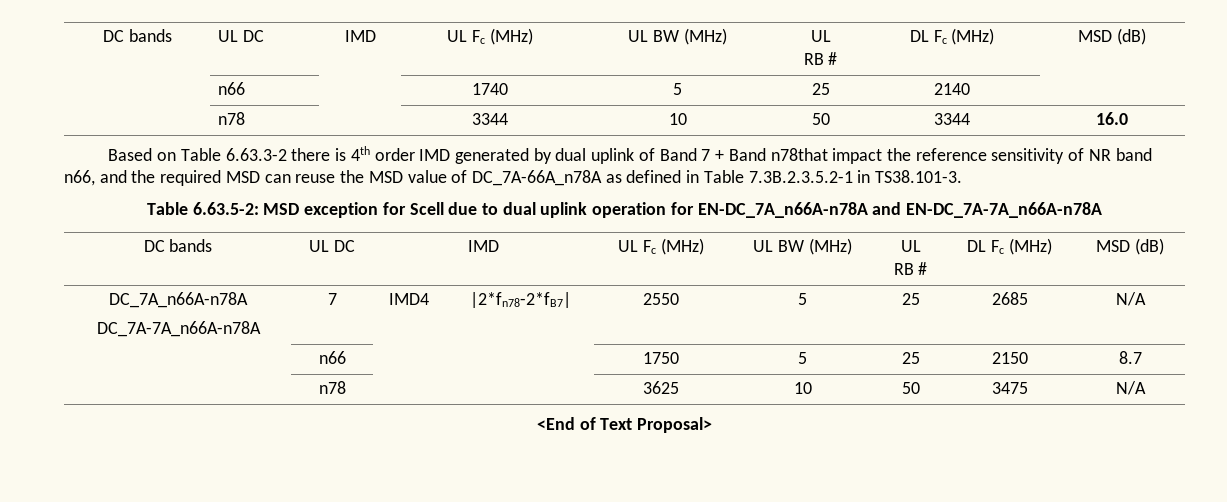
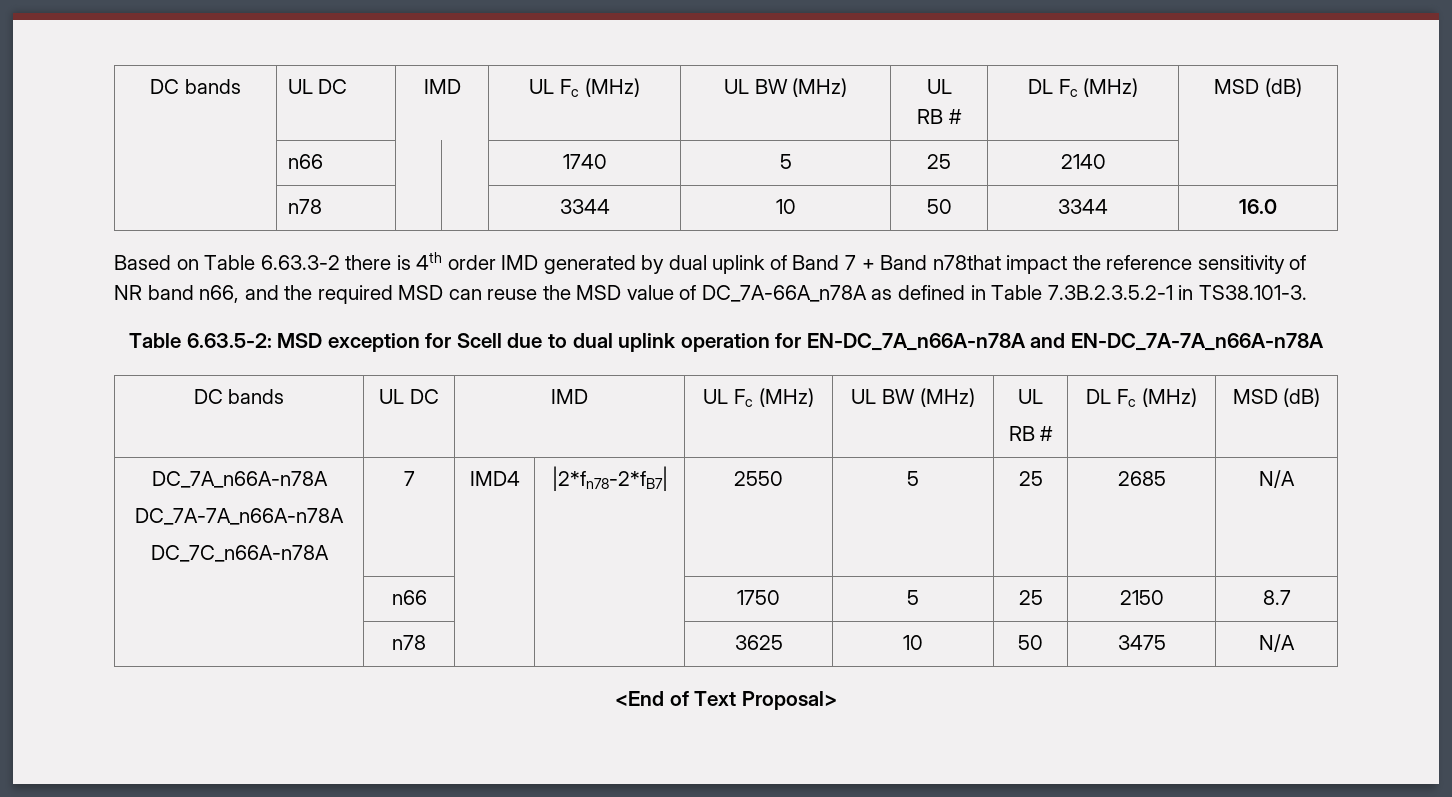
  DC_7A_n66A-n78A
- DC_7A-7A_n66A-n78A | 7 | IMD4 | |2*fn78-2*fB7| | 2550 | 5 | 25 | 2685 | N/A
+ DC_7A-7A_n66A-n78A
+ DC_7C_n66A-n78A | 7 | IMD4 | |2*fn78-2*fB7| | 2550 | 5 | 25 | 2685 | N/A

